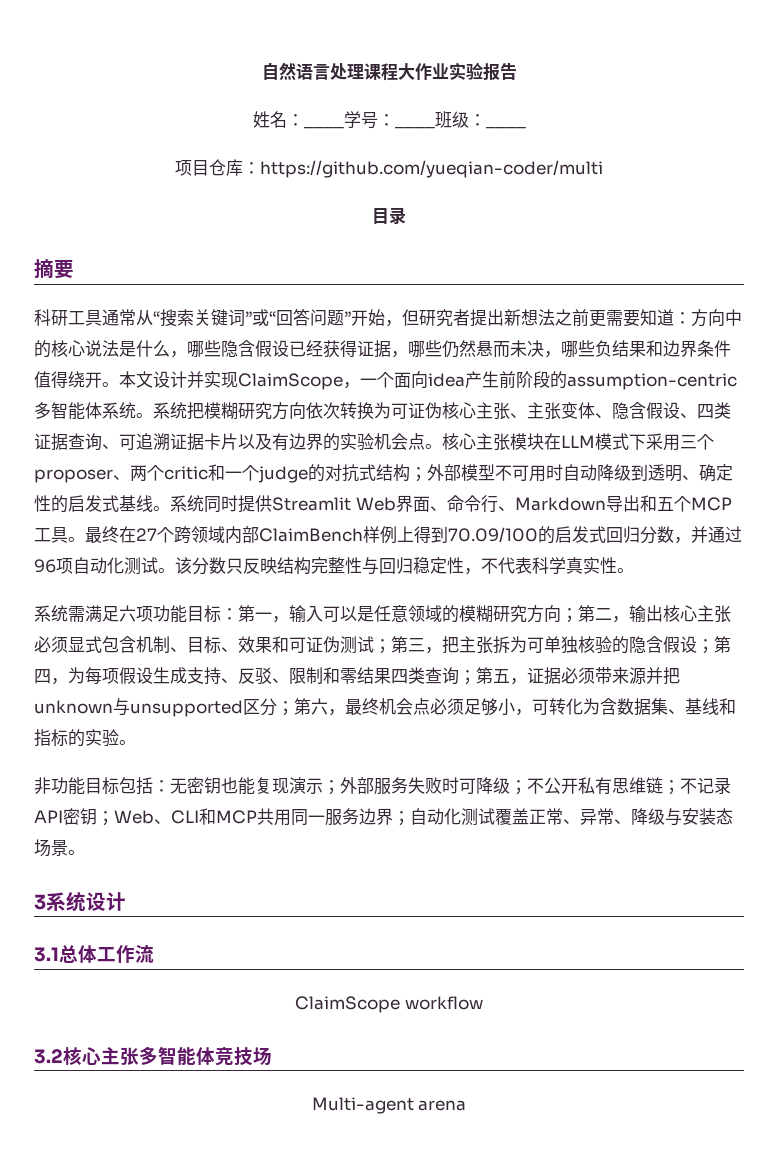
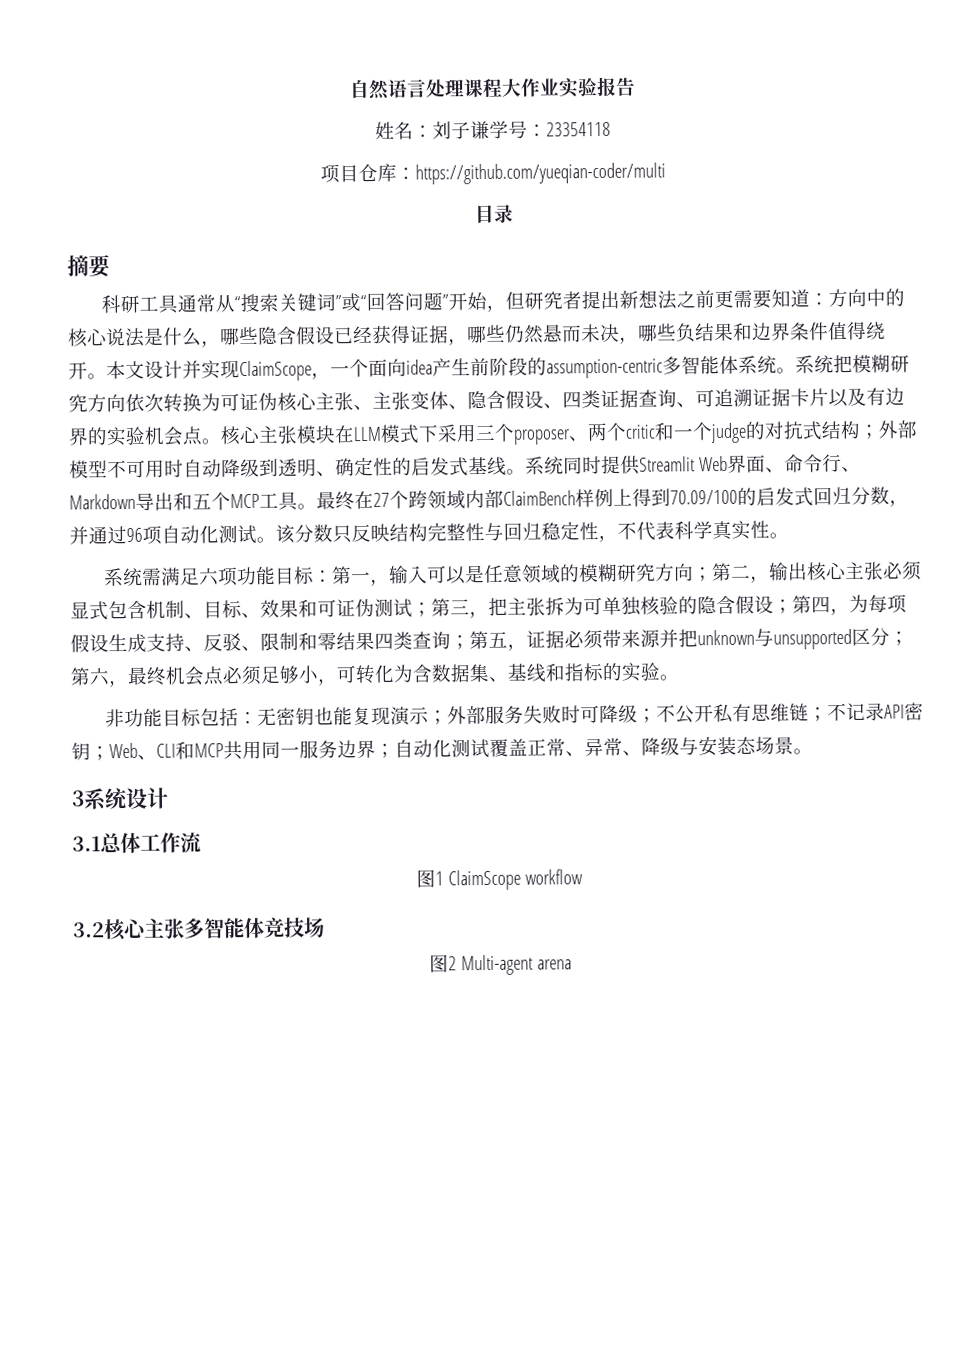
- 姓名：____学号：____班级：____
+ 姓名：刘子谦学号：23354118
- ClaimScope workflow
+ 图1 ClaimScope workflow
- Multi-agent arena
+ 图2 Multi-agent arena

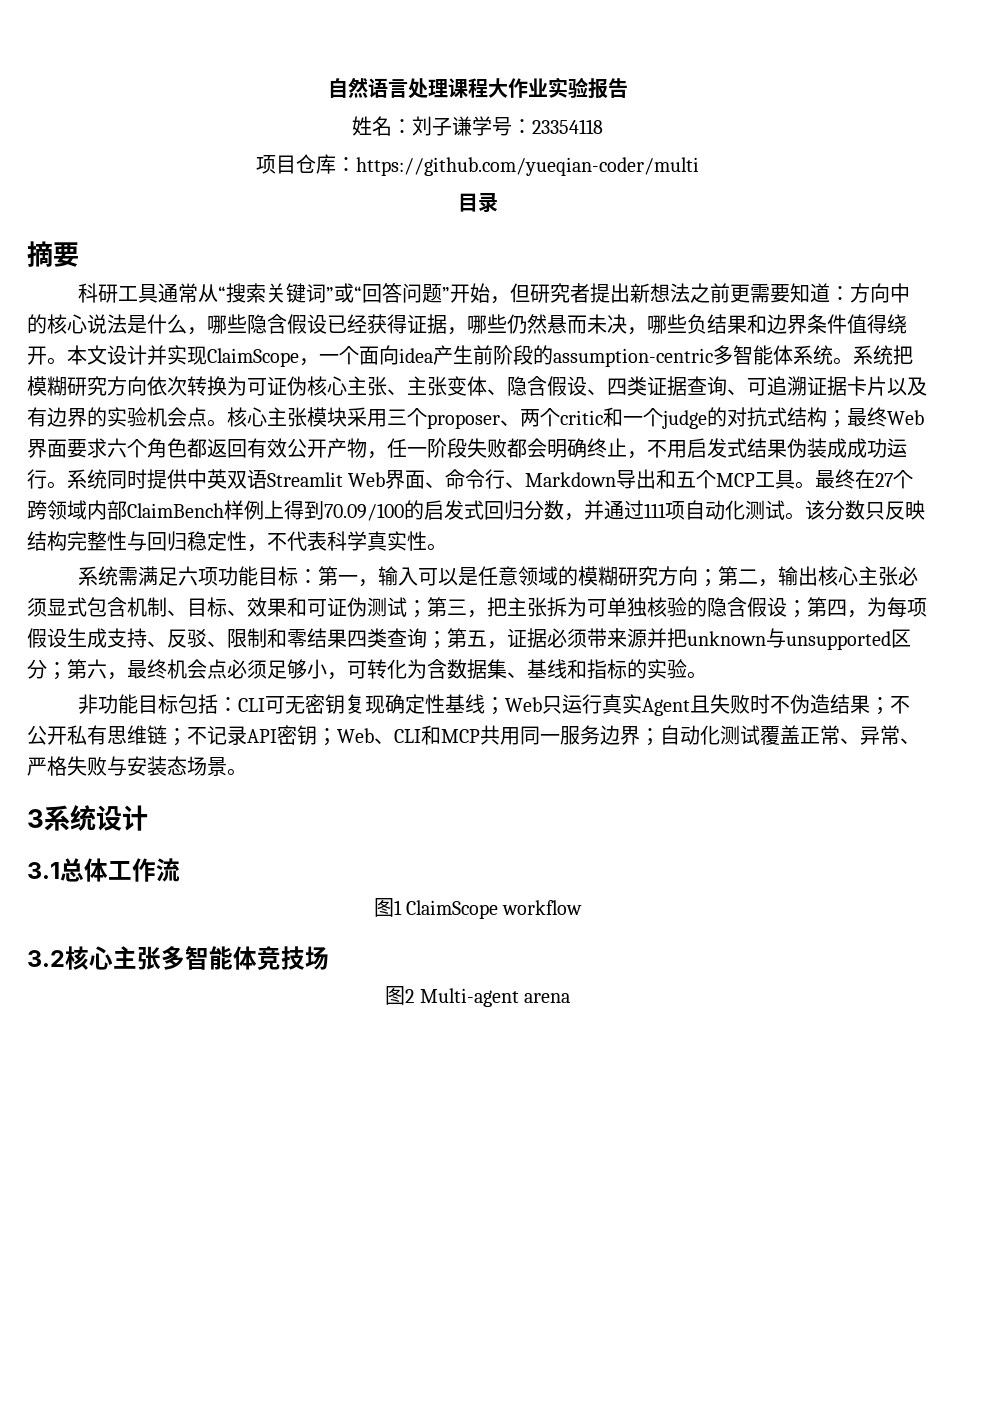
- 核心主张模块在LLM模式下采用三个proposer、两个critic和一个judge的对抗式结构；外部模型不可用时自动降级到透明、确定性的启发式基线。
+ 核心主张模块采用三个proposer、两个critic和一个judge的对抗式结构；最终Web界面要求六个角色都返回有效公开产物，任一阶段失败都会明确终止，不用启发式结果伪装成成功运行。
- 系统同时提供Streamlit Web界面、命令行、Markdown导出和五个MCP工具。
+ 系统同时提供中英双语Streamlit Web界面、命令行、Markdown导出和五个MCP工具。
- 最终在27个跨领域内部ClaimBench样例上得到70.09/100的启发式回归分数，并通过96项自动化测试。
+ 最终在27个跨领域内部ClaimBench样例上得到70.09/100的启发式回归分数，并通过111项自动化测试。
- 非功能目标包括：无密钥也能复现演示；外部服务失败时可降级；不公开私有思维链；不记录API密钥；Web、CLI和MCP共用同一服务边界；自动化测试覆盖正常、异常、降级与安装态场景。
+ 非功能目标包括：CLI可无密钥复现确定性基线；Web只运行真实Agent且失败时不伪造结果；不公开私有思维链；不记录API密钥；Web、CLI和MCP共用同一服务边界；自动化测试覆盖正常、异常、严格失败与安装态场景。

